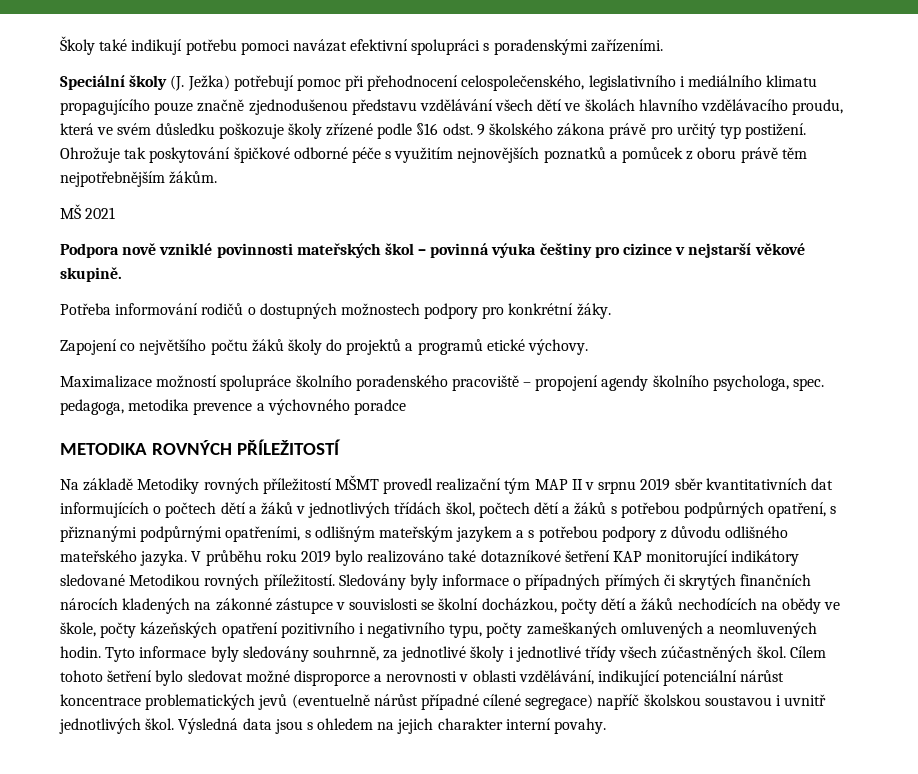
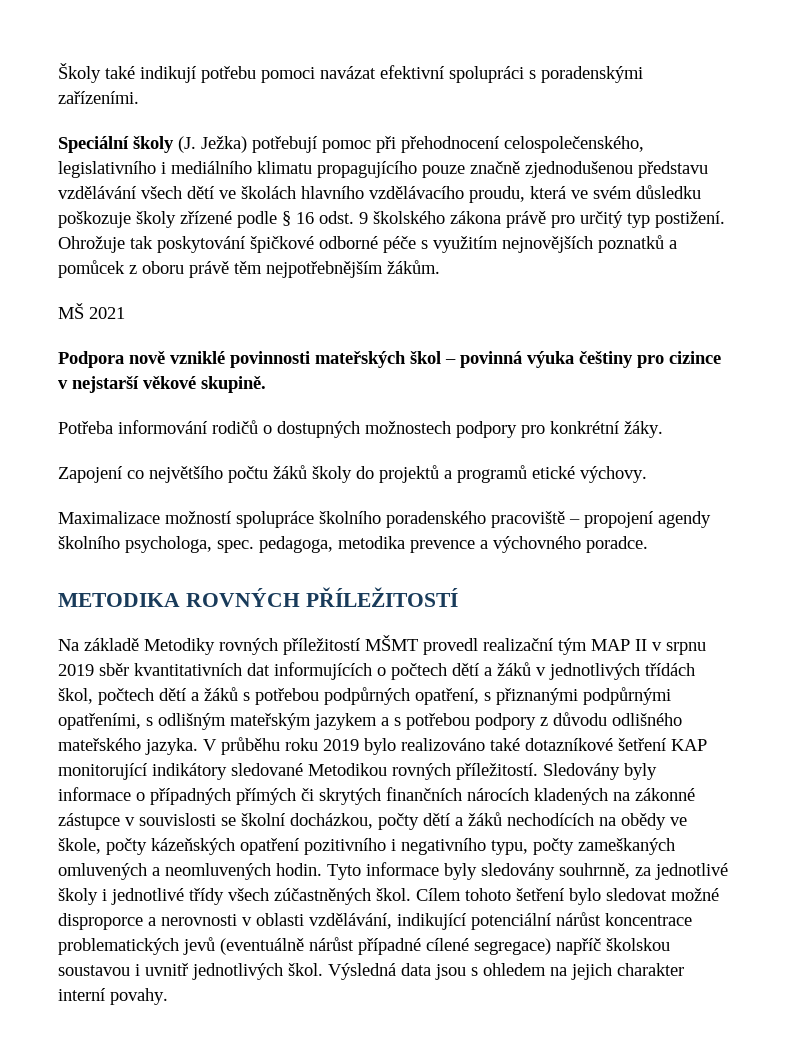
- Speciální školy (J. Ježka) potřebují pomoc při přehodnocení celospolečenského, legislativního i mediálního klimatu propagujícího pouze značně zjednodušenou představu vzdělávání všech dětí ve školách hlavního vzdělávacího proudu, která ve svém důsledku poškozuje školy zřízené podle §16 odst. 9 školského zákona právě pro určitý typ postižení.
+ Speciální školy (J. Ježka) potřebují pomoc při přehodnocení celospolečenského, legislativního i mediálního klimatu propagujícího pouze značně zjednodušenou představu vzdělávání všech dětí ve školách hlavního vzdělávacího proudu, která ve svém důsledku poškozuje školy zřízené podle § 16 odst. 9 školského zákona právě pro určitý typ postižení.
- Maximalizace možností spolupráce školního poradenského pracoviště – propojení agendy školního psychologa, spec. pedagoga, metodika prevence a výchovného poradce
+ Maximalizace možností spolupráce školního poradenského pracoviště – propojení agendy školního psychologa, spec. pedagoga, metodika prevence a výchovného poradce.
- Cílem tohoto šetření bylo sledovat možné disproporce a nerovnosti v oblasti vzdělávání, indikující potenciální nárůst koncentrace problematických jevů (eventuelně nárůst případné cílené segregace) napříč školskou soustavou i uvnitř jednotlivých škol.
+ Cílem tohoto šetření bylo sledovat možné disproporce a nerovnosti v oblasti vzdělávání, indikující potenciální nárůst koncentrace problematických jevů (eventuálně nárůst případné cílené segregace) napříč školskou soustavou i uvnitř jednotlivých škol.

